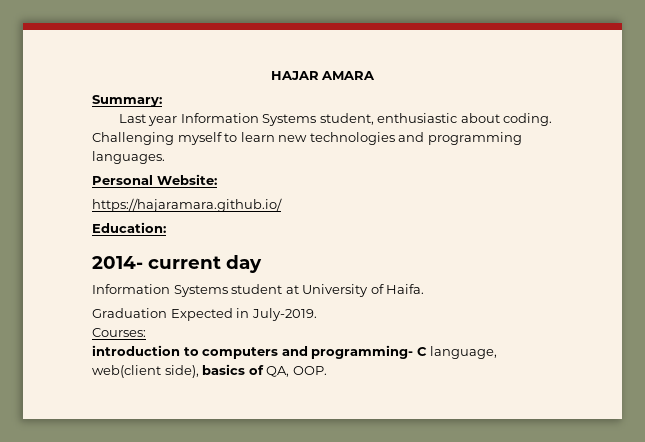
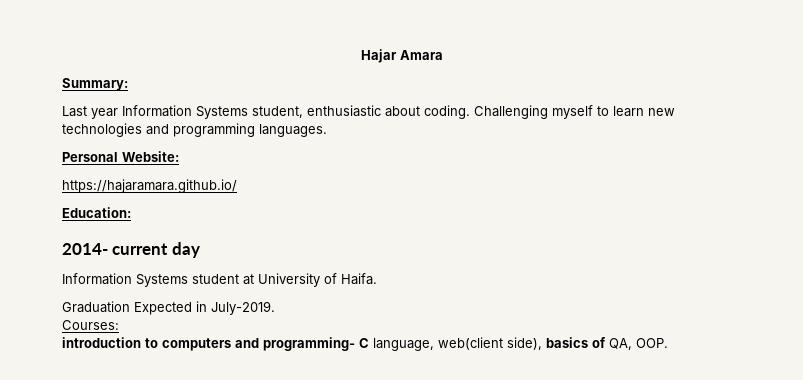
- HAJAR AMARA
+ Hajar Amara

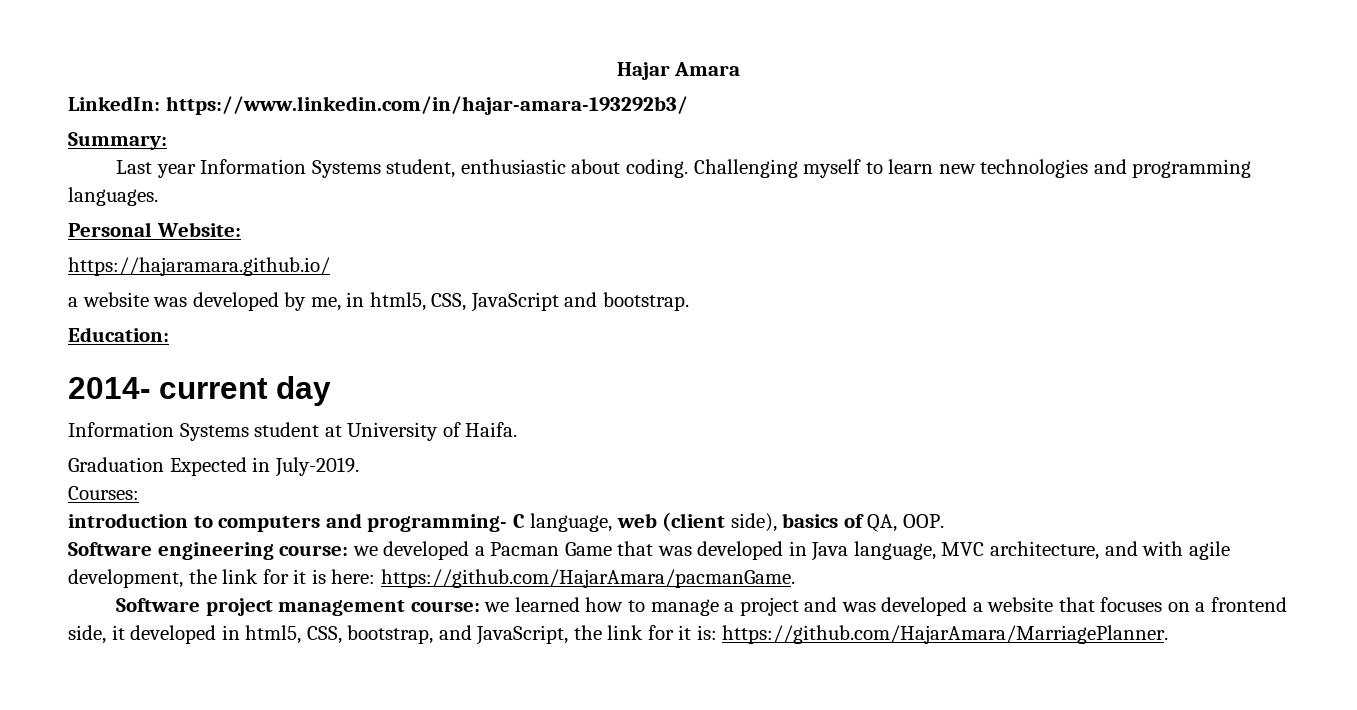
+ LinkedIn: https://www.linkedin.com/in/hajar-amara-193292b3/
+ a website was developed by me, in html5, CSS, JavaScript and bootstrap.
- introduction to computers and programming- C language, web(client side), basics of QA, OOP.
+ introduction to computers and programming- C language, web (client side), basics of QA, OOP.
+ Software engineering course: we developed a Pacman Game that was developed in Java language, MVC architecture, and with agile development, the link for it is here: https://github.com/HajarAmara/pacmanGame.
+ Software project management course: we learned how to manage a project and was developed a website that focuses on a frontend side, it developed in html5, CSS, bootstrap, and JavaScript, the link for it is: https://github.com/HajarAmara/MarriagePlanner.

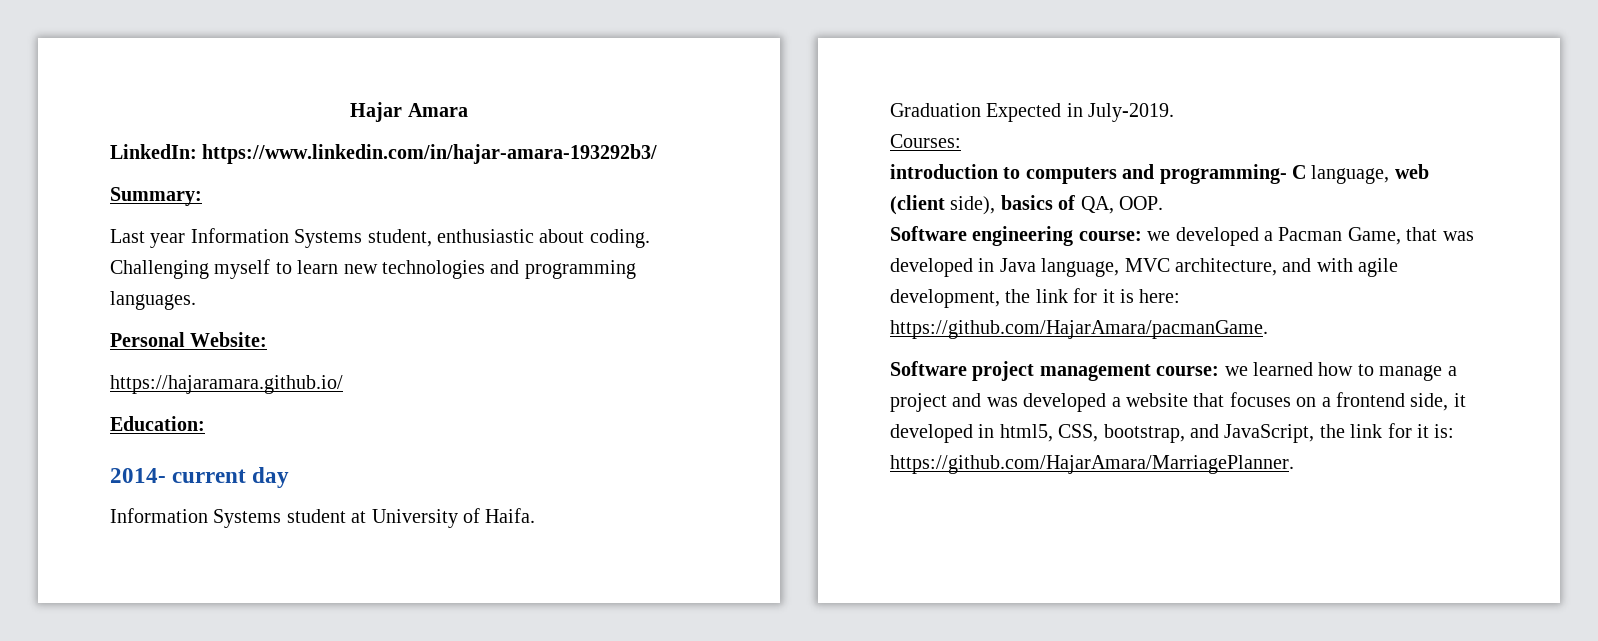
- a website was developed by me, in html5, CSS, JavaScript and bootstrap.
- Software engineering course: we developed a Pacman Game that was developed in Java language, MVC architecture, and with agile development, the link for it is here: https://github.com/HajarAmara/pacmanGame.
+ Software engineering course: we developed a Pacman Game, that was developed in Java language, MVC architecture, and with agile development, the link for it is here: https://github.com/HajarAmara/pacmanGame.

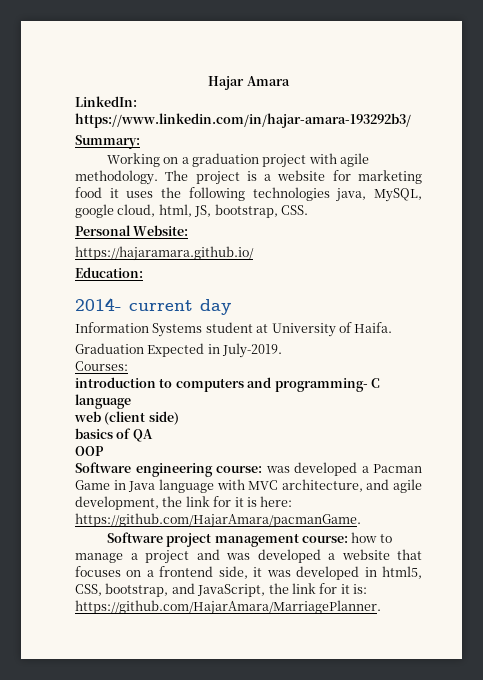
- Last year Information Systems student, enthusiastic about coding. Challenging myself to learn new technologies and programming languages.
+ Working on a graduation project with agile methodology. The project is a website for marketing food it uses the following technologies java, MySQL, google cloud, html, JS, bootstrap, CSS.
- introduction to computers and programming- C language, web (client side), basics of QA, OOP.
+ introduction to computers and programming- C language
+ web (client side)
+ basics of QA
+ OOP
- Software engineering course: we developed a Pacman Game, that was developed in Java language, MVC architecture, and with agile development, the link for it is here: https://github.com/HajarAmara/pacmanGame.
+ Software engineering course: was developed a Pacman Game in Java language with MVC architecture, and agile development, the link for it is here: https://github.com/HajarAmara/pacmanGame.
- Software project management course: we learned how to manage a project and was developed a website that focuses on a frontend side, it developed in html5, CSS, bootstrap, and JavaScript, the link for it is: https://github.com/HajarAmara/MarriagePlanner.
+ Software project management course: how to manage a project and was developed a website that focuses on a frontend side, it was developed in html5, CSS, bootstrap, and JavaScript, the link for it is: https://github.com/HajarAmara/MarriagePlanner.

